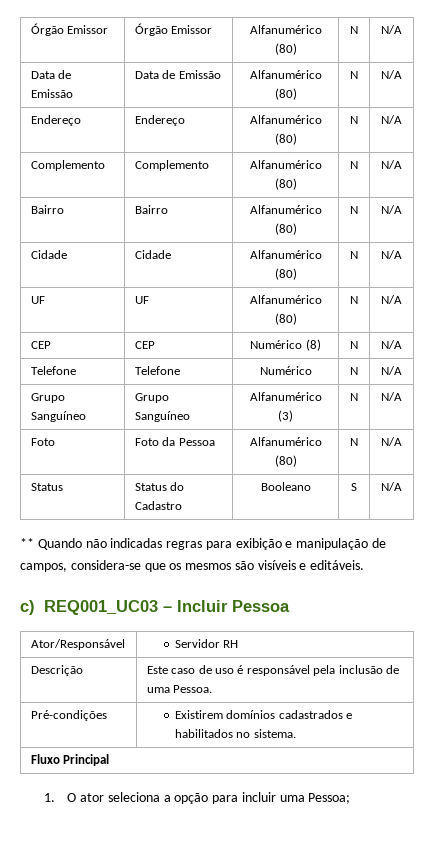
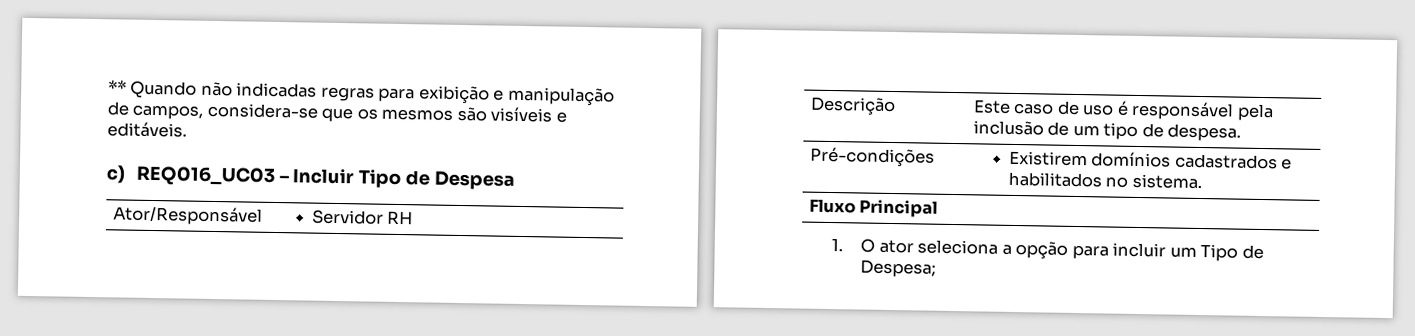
- Órgão Emissor | Órgão Emissor | Alfanumérico (80) | N | N/A
- Data de Emissão | Data de Emissão | Alfanumérico (80) | N | N/A
- Endereço | Endereço | Alfanumérico (80) | N | N/A
- Complemento | Complemento | Alfanumérico (80) | N | N/A
- Bairro | Bairro | Alfanumérico (80) | N | N/A
- Cidade | Cidade | Alfanumérico (80) | N | N/A
- UF | UF | Alfanumérico (80) | N | N/A
- CEP | CEP | Numérico (8) | N | N/A
- Telefone | Telefone | Numérico | N | N/A
- Grupo Sanguíneo | Grupo Sanguíneo | Alfanumérico (3) | N | N/A
- Foto | Foto da Pessoa | Alfanumérico (80) | N | N/A
- Status | Status do Cadastro | Booleano | S | N/A
- c) REQ001_UC03 – Incluir Pessoa
+ c) REQ016_UC03 – Incluir Tipo de Despesa
- Descrição | Este caso de uso é responsável pela inclusão de uma Pessoa.
+ Descrição | Este caso de uso é responsável pela inclusão de um tipo de despesa.
- 1. O ator seleciona a opção para incluir uma Pessoa;
+ 1. O ator seleciona a opção para incluir um Tipo de Despesa;

